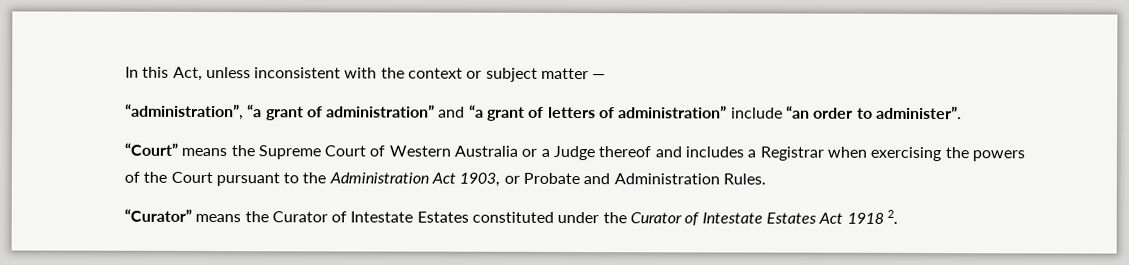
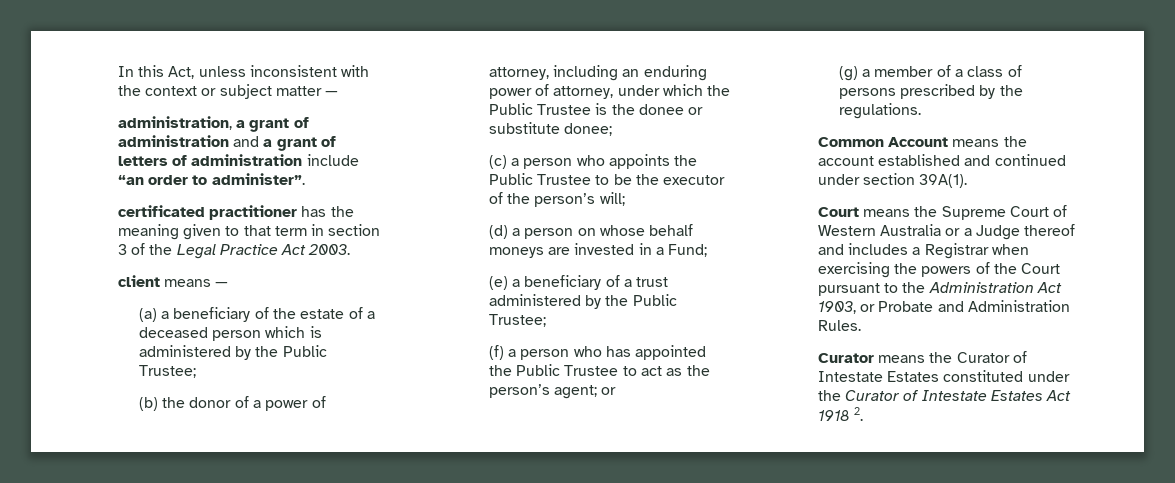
- “administration”, “a grant of administration” and “a grant of letters of administration” include “an order to administer”.
+ administration, a grant of administration and a grant of letters of administration include “an order to administer”.
- “Court” means the Supreme Court of Western Australia or a Judge thereof and includes a Registrar when exercising the powers of the Court pursuant to the Administration Act 1903, or Probate and Administration Rules.
+ certificated practitioner has the meaning given to that term in section 3 of the Legal Practice Act 2003.
+ client means —
+ (a) a beneficiary of the estate of a deceased person which is administered by the Public Trustee;
+ (b) the donor of a power of attorney, including an enduring power of attorney, under which the Public Trustee is the donee or substitute donee;
+ (c) a person who appoints the Public Trustee to be the executor of the person’s will;
+ (d) a person on whose behalf moneys are invested in a Fund;
+ (e) a beneficiary of a trust administered by the Public Trustee;
+ (f) a person who has appointed the Public Trustee to act as the person’s agent; or
+ (g) a member of a class of persons prescribed by the regulations.
+ Common Account means the account established and continued under section 39A(1).
+ Court means the Supreme Court of Western Australia or a Judge thereof and includes a Registrar when exercising the powers of the Court pursuant to the Administration Act 1903, or Probate and Administration Rules.
- “Curator” means the Curator of Intestate Estates constituted under the Curator of Intestate Estates Act 1918 2.
+ Curator means the Curator of Intestate Estates constituted under the Curator of Intestate Estates Act 1918 2.

